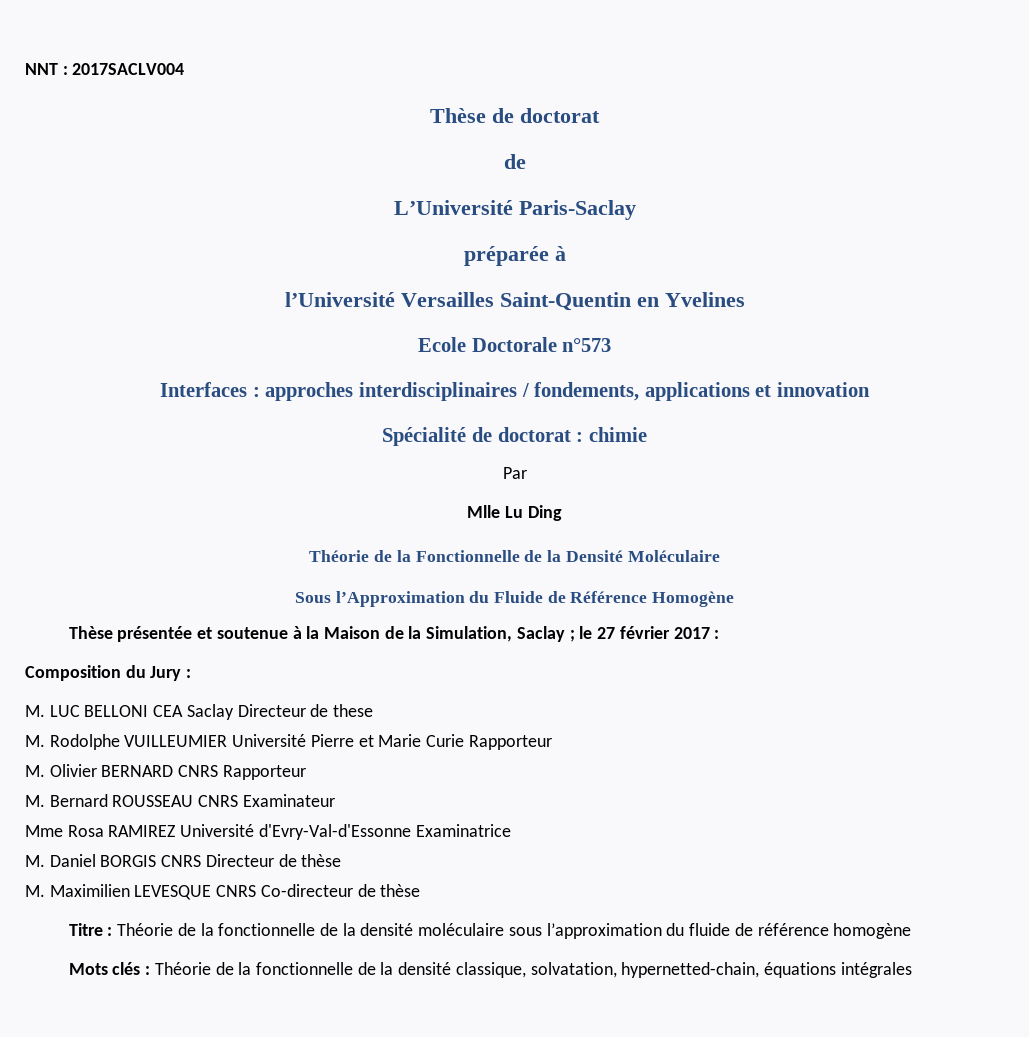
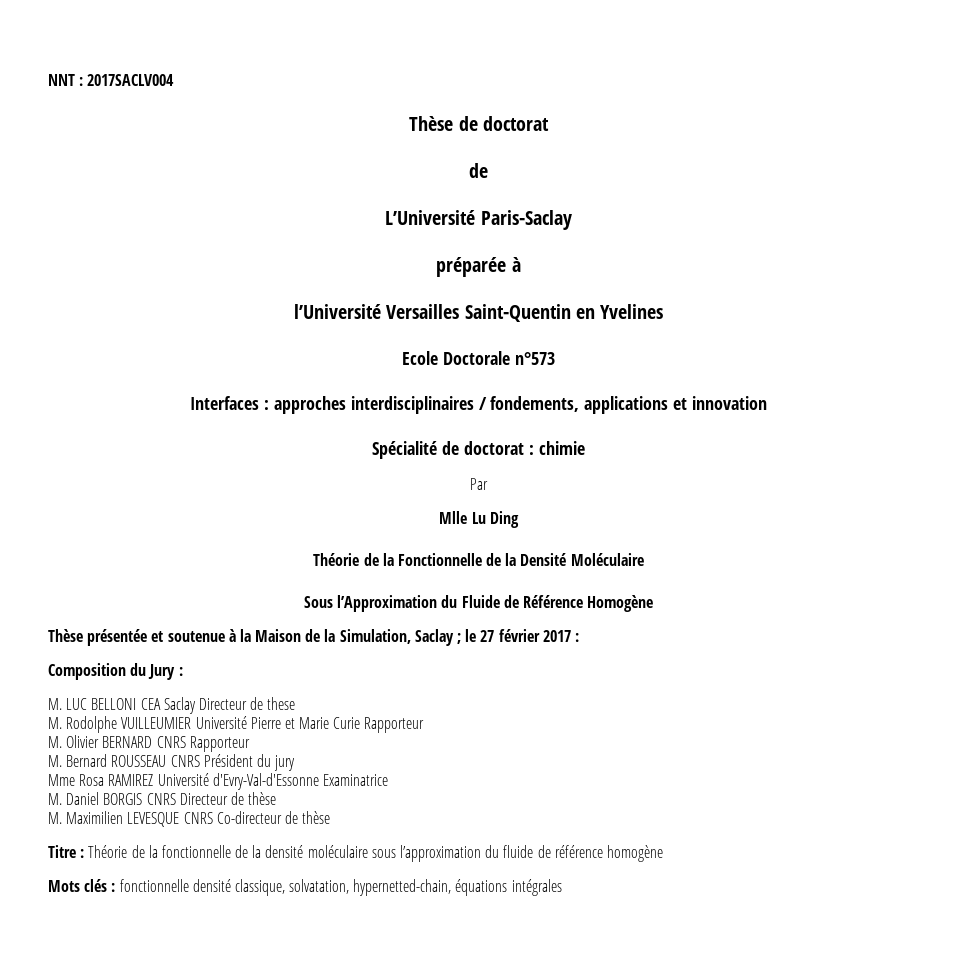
- M. Bernard ROUSSEAU CNRS Examinateur
+ M. Bernard ROUSSEAU CNRS Président du jury
- Mots clés : Théorie de la fonctionnelle de la densité classique, solvatation, hypernetted-chain, équations intégrales
+ Mots clés : fonctionnelle densité classique, solvatation, hypernetted-chain, équations intégrales

